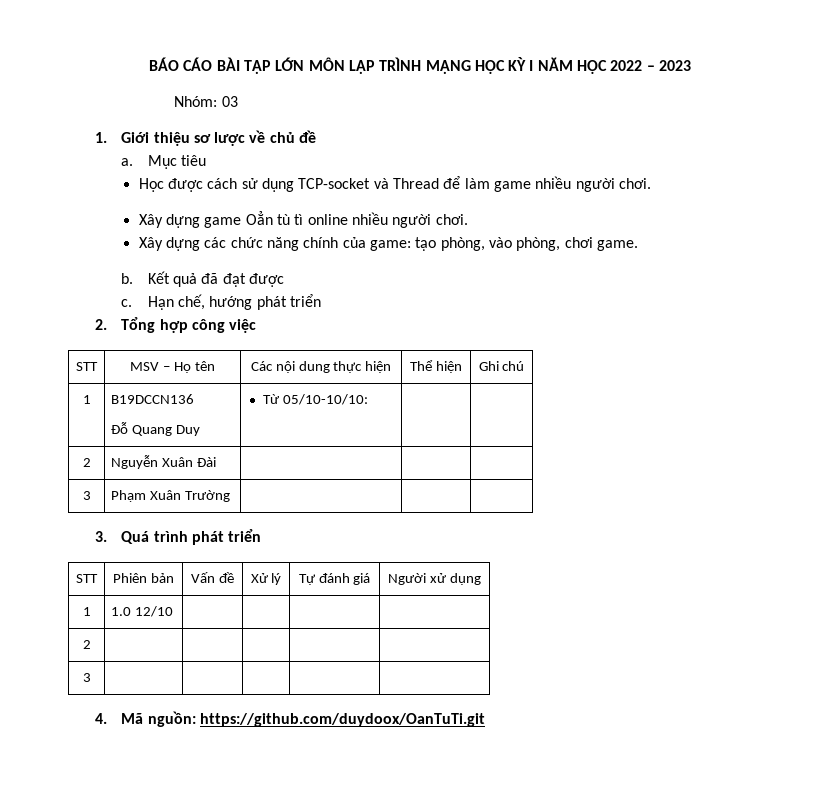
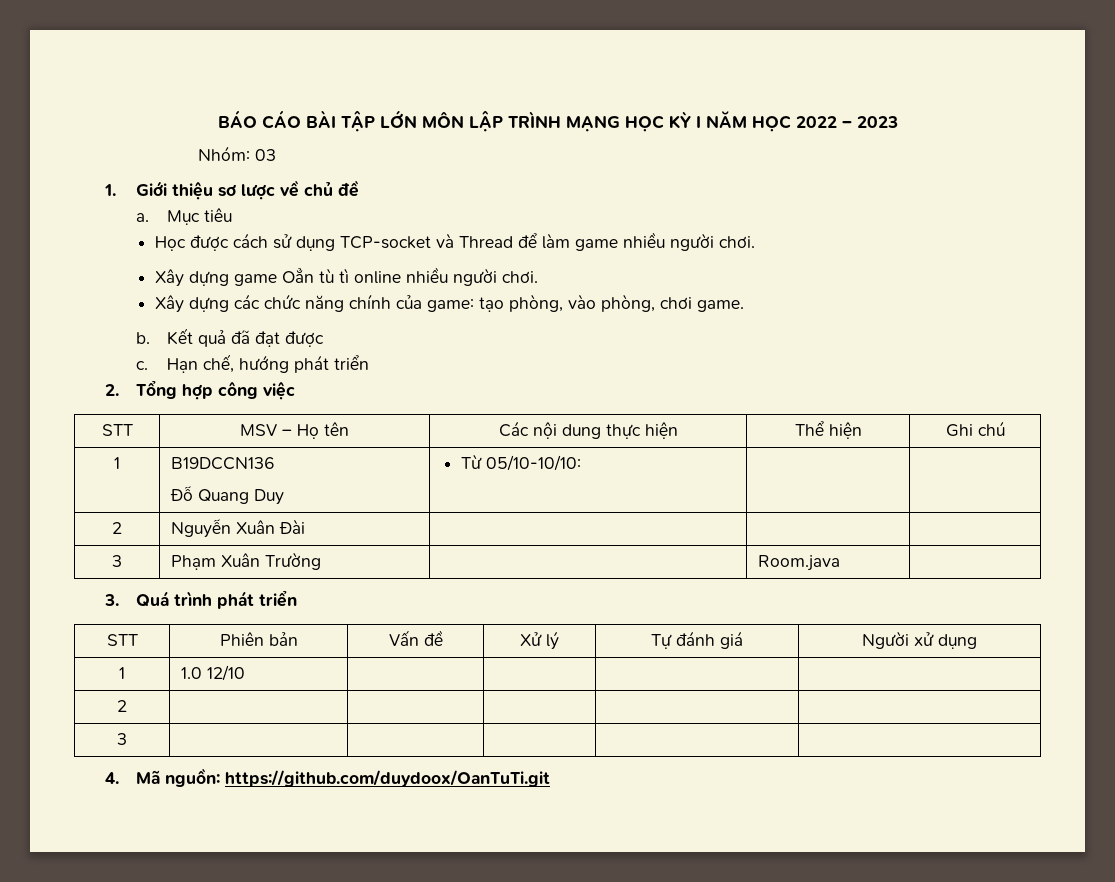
- 3 | Phạm Xuân Trường | | |
+ 3 | Phạm Xuân Trường | | Room.java |

